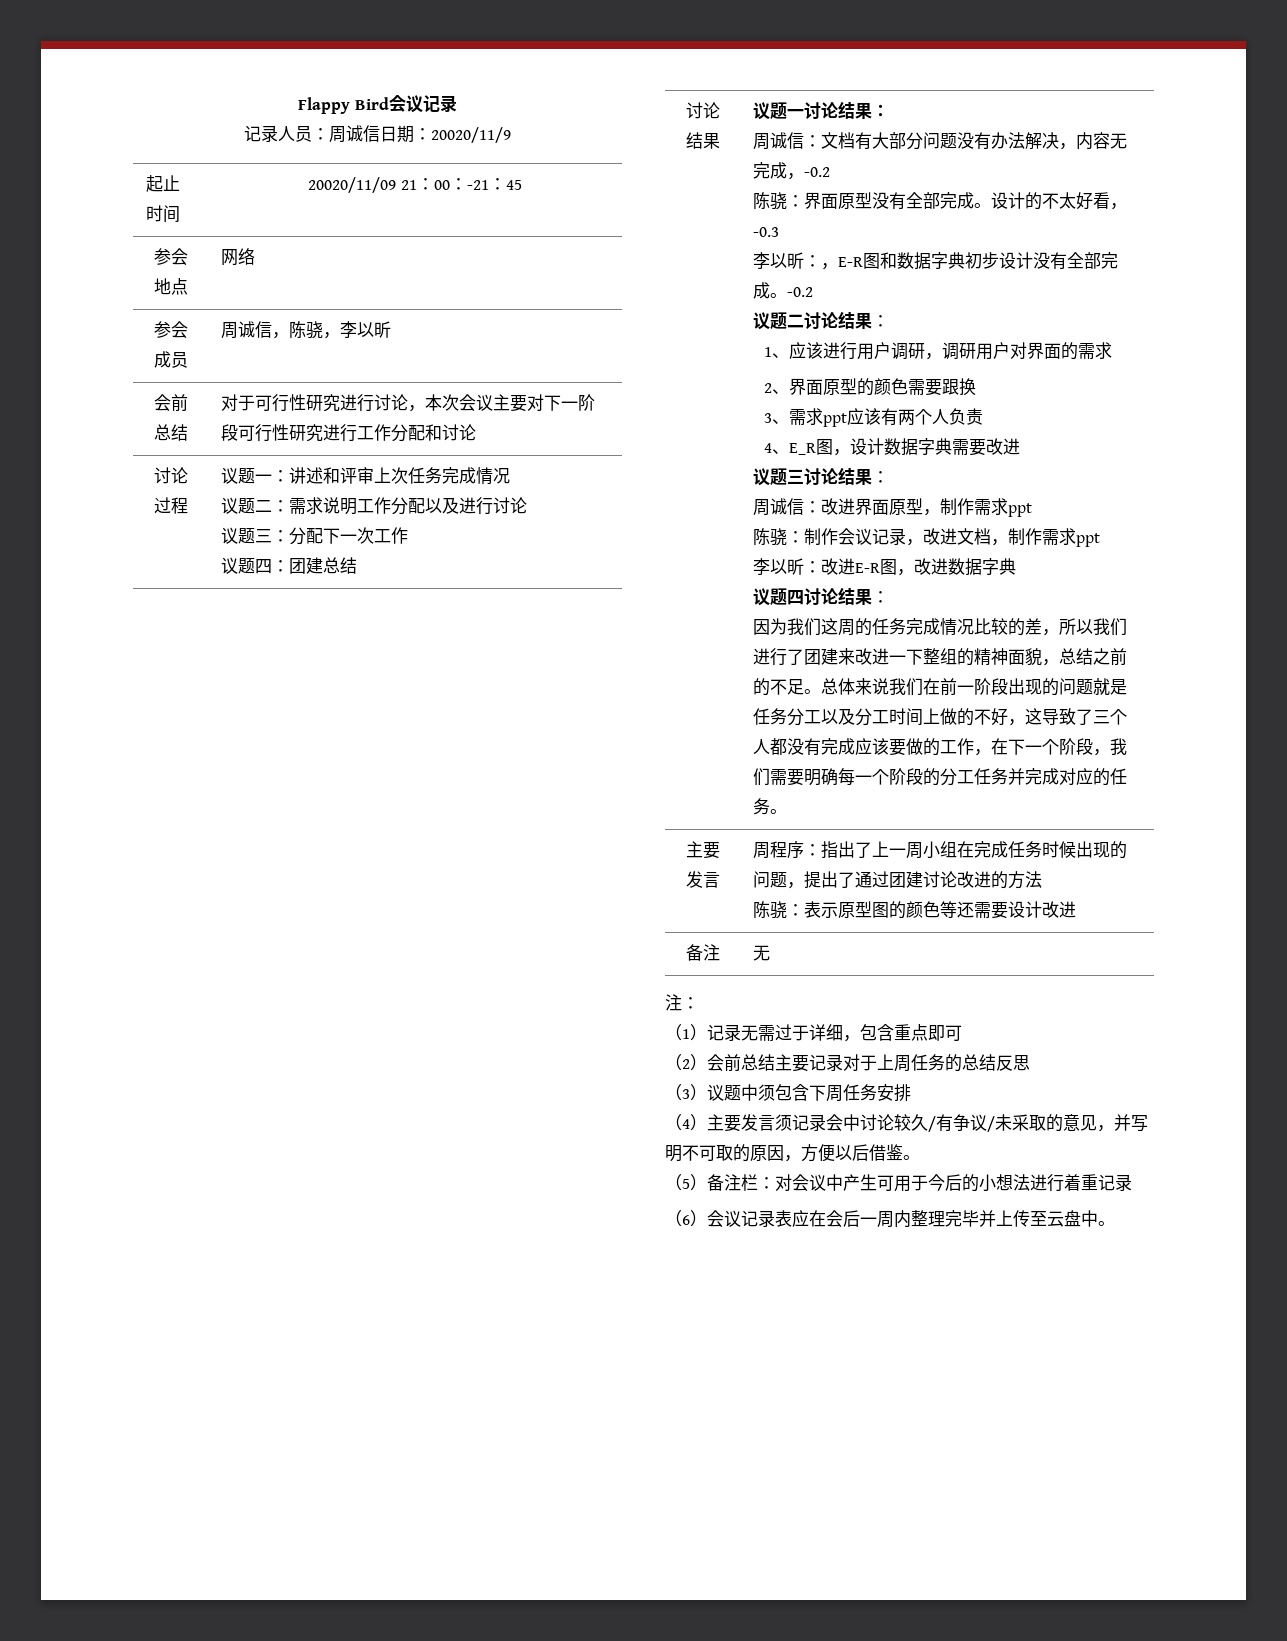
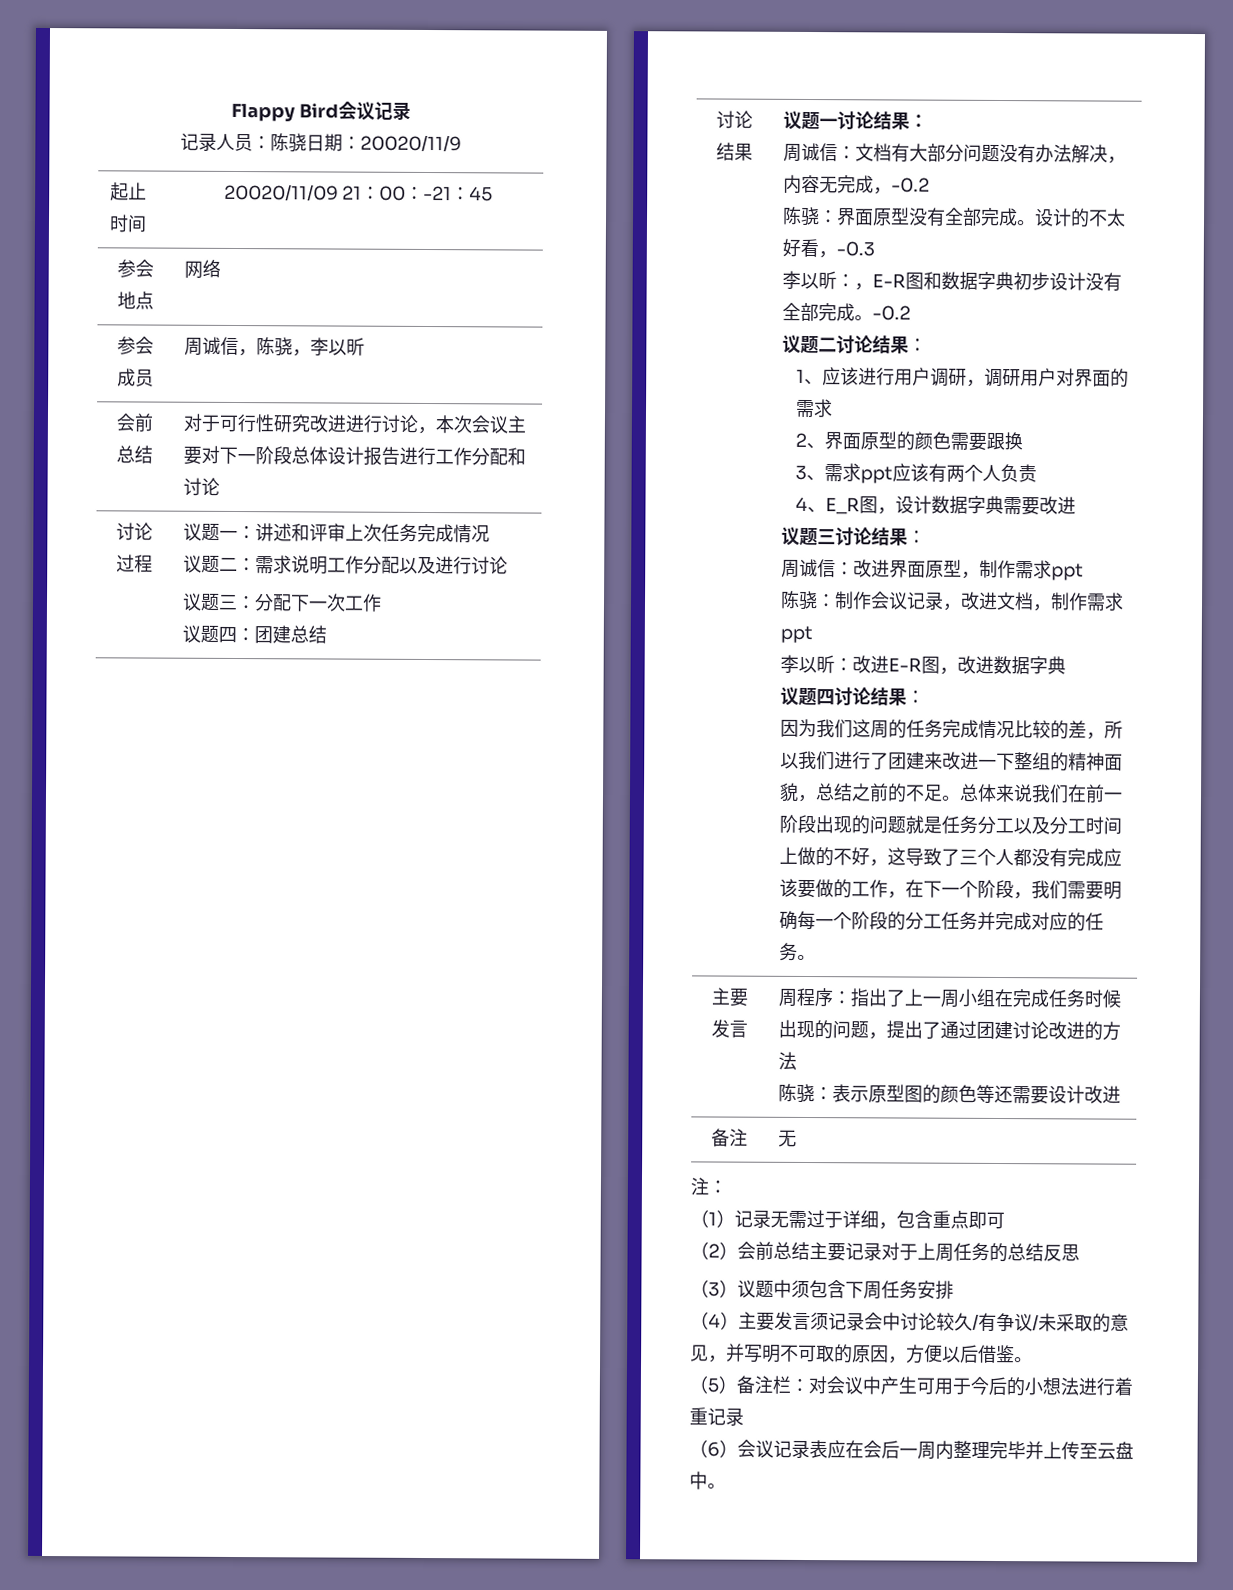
- 记录人员：周诚信日期：20020/11/9
+ 记录人员：陈骁日期：20020/11/9
- 会前总结 | 对于可行性研究进行讨论，本次会议主要对下一阶段可行性研究进行工作分配和讨论
+ 会前总结 | 对于可行性研究改进进行讨论，本次会议主要对下一阶段总体设计报告进行工作分配和讨论

